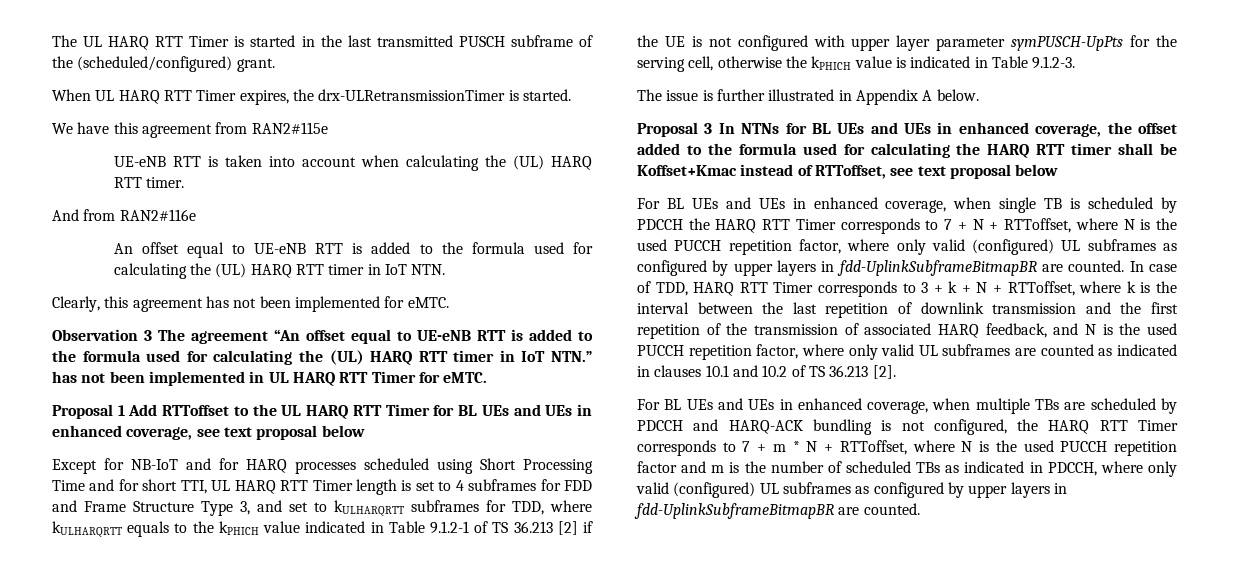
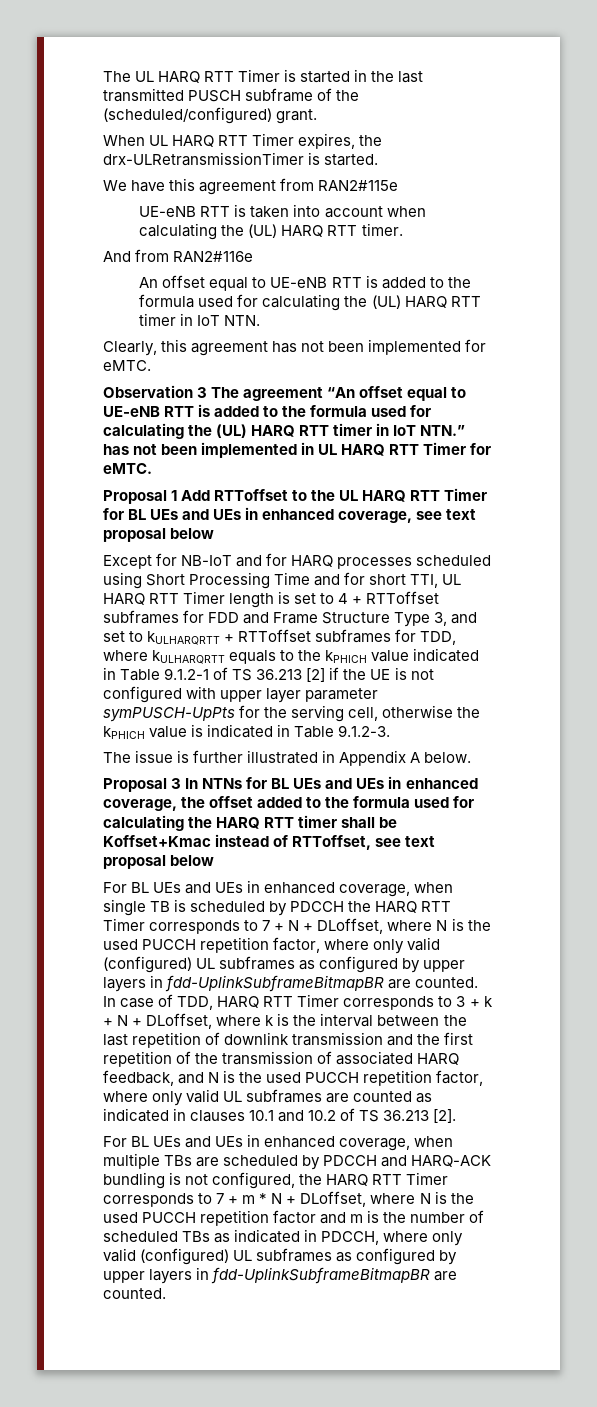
- Except for NB-IoT and for HARQ processes scheduled using Short Processing Time and for short TTI, UL HARQ RTT Timer length is set to 4 subframes for FDD and Frame Structure Type 3, and set to kULHARQRTT subframes for TDD, where kULHARQRTT equals to the kPHICH value indicated in Table 9.1.2-1 of TS 36.213 [2] if the UE is not configured with upper layer parameter symPUSCH-UpPts for the serving cell, otherwise the kPHICH value is indicated in Table 9.1.2-3.
+ Except for NB-IoT and for HARQ processes scheduled using Short Processing Time and for short TTI, UL HARQ RTT Timer length is set to 4 + RTToffset subframes for FDD and Frame Structure Type 3, and set to kULHARQRTT + RTToffset subframes for TDD, where kULHARQRTT equals to the kPHICH value indicated in Table 9.1.2-1 of TS 36.213 [2] if the UE is not configured with upper layer parameter symPUSCH-UpPts for the serving cell, otherwise the kPHICH value is indicated in Table 9.1.2-3.
- For BL UEs and UEs in enhanced coverage, when single TB is scheduled by PDCCH the HARQ RTT Timer corresponds to 7 + N + RTToffset, where N is the used PUCCH repetition factor, where only valid (configured) UL subframes as configured by upper layers in fdd-UplinkSubframeBitmapBR are counted.
+ For BL UEs and UEs in enhanced coverage, when single TB is scheduled by PDCCH the HARQ RTT Timer corresponds to 7 + N + DLoffset, where N is the used PUCCH repetition factor, where only valid (configured) UL subframes as configured by upper layers in fdd-UplinkSubframeBitmapBR are counted.
- In case of TDD, HARQ RTT Timer corresponds to 3 + k + N + RTToffset, where k is the interval between the last repetition of downlink transmission and the first repetition of the transmission of associated HARQ feedback, and N is the used PUCCH repetition factor, where only valid UL subframes are counted as indicated in clauses 10.1 and 10.2 of TS 36.213 [2].
+ In case of TDD, HARQ RTT Timer corresponds to 3 + k + N + DLoffset, where k is the interval between the last repetition of downlink transmission and the first repetition of the transmission of associated HARQ feedback, and N is the used PUCCH repetition factor, where only valid UL subframes are counted as indicated in clauses 10.1 and 10.2 of TS 36.213 [2].
- For BL UEs and UEs in enhanced coverage, when multiple TBs are scheduled by PDCCH and HARQ-ACK bundling is not configured, the HARQ RTT Timer corresponds to 7 + m * N + RTToffset, where N is the used PUCCH repetition factor and m is the number of scheduled TBs as indicated in PDCCH, where only valid (configured) UL subframes as configured by upper layers in fdd-UplinkSubframeBitmapBR are counted.
+ For BL UEs and UEs in enhanced coverage, when multiple TBs are scheduled by PDCCH and HARQ-ACK bundling is not configured, the HARQ RTT Timer corresponds to 7 + m * N + DLoffset, where N is the used PUCCH repetition factor and m is the number of scheduled TBs as indicated in PDCCH, where only valid (configured) UL subframes as configured by upper layers in fdd-UplinkSubframeBitmapBR are counted.

